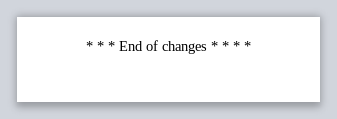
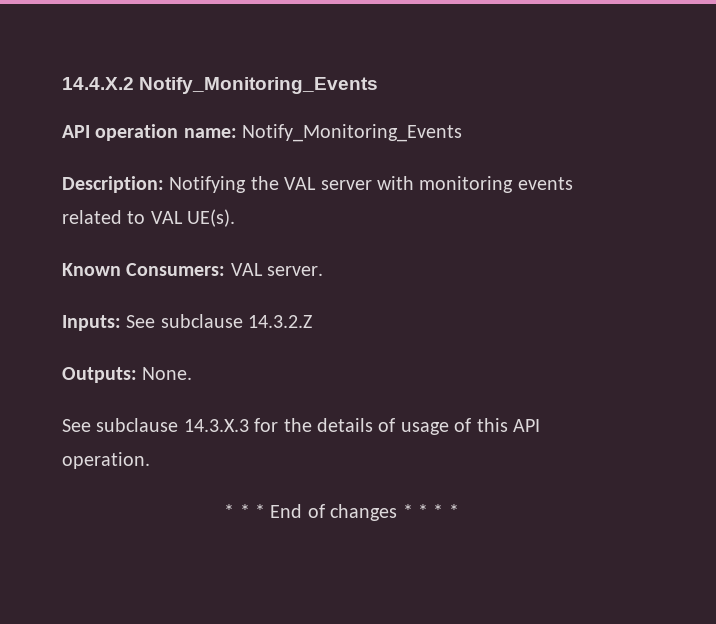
+ 14.4.X.2 Notify_Monitoring_Events
+ API operation name: Notify_Monitoring_Events
+ Description: Notifying the VAL server with monitoring events related to VAL UE(s).
+ Known Consumers: VAL server.
+ Inputs: See subclause 14.3.2.Z
+ Outputs: None.
+ See subclause 14.3.X.3 for the details of usage of this API operation.

